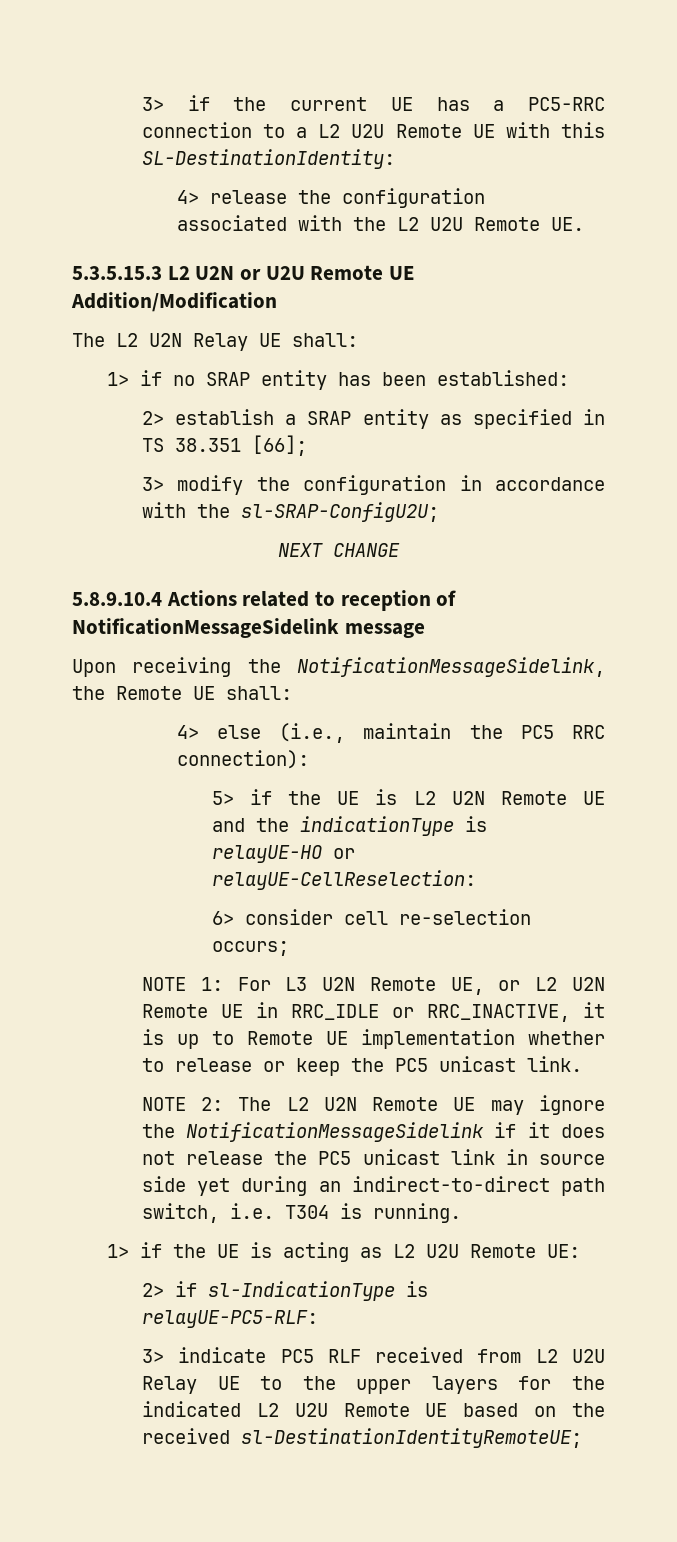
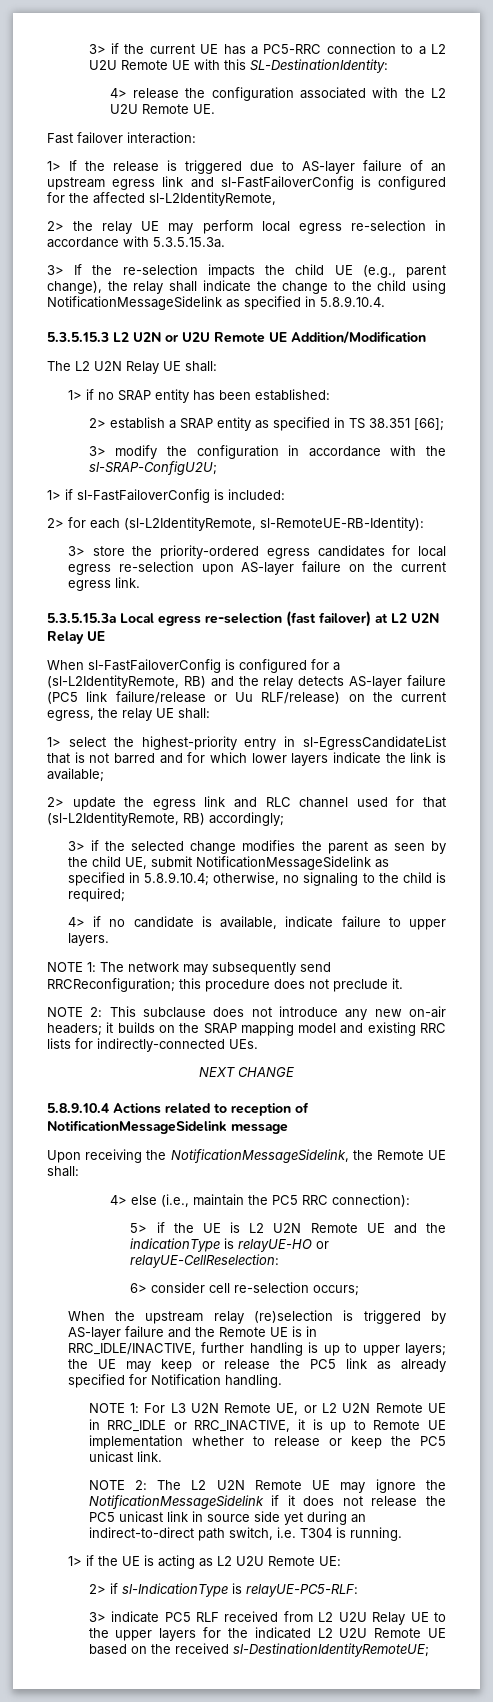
+ Fast failover interaction:
+ 1> If the release is triggered due to AS-layer failure of an upstream egress link and sl-FastFailoverConfig is configured for the affected sl-L2IdentityRemote,
+ 2> the relay UE may perform local egress re-selection in accordance with 5.3.5.15.3a.
+ 3> If the re-selection impacts the child UE (e.g., parent change), the relay shall indicate the change to the child using NotificationMessageSidelink as specified in 5.8.9.10.4.
+ 1> if sl-FastFailoverConfig is included:
+ 2> for each (sl-L2IdentityRemote, sl-RemoteUE-RB-Identity):
+ 3> store the priority-ordered egress candidates for local egress re-selection upon AS-layer failure on the current egress link.
+ 5.3.5.15.3a Local egress re-selection (fast failover) at L2 U2N Relay UE
+ When sl-FastFailoverConfig is configured for a (sl-L2IdentityRemote, RB) and the relay detects AS-layer failure (PC5 link failure/release or Uu RLF/release) on the current egress, the relay UE shall:
+ 1> select the highest-priority entry in sl-EgressCandidateList that is not barred and for which lower layers indicate the link is available;
+ 2> update the egress link and RLC channel used for that (sl-L2IdentityRemote, RB) accordingly;
+ 3> if the selected change modifies the parent as seen by the child UE, submit NotificationMessageSidelink as specified in 5.8.9.10.4; otherwise, no signaling to the child is required;
+ 4> if no candidate is available, indicate failure to upper layers.
+ NOTE 1: The network may subsequently send RRCReconfiguration; this procedure does not preclude it.
+ NOTE 2: This subclause does not introduce any new on-air headers; it builds on the SRAP mapping model and existing RRC lists for indirectly-connected UEs.
+ When the upstream relay (re)selection is triggered by AS-layer failure and the Remote UE is in RRC_IDLE/INACTIVE, further handling is up to upper layers; the UE may keep or release the PC5 link as already specified for Notification handling.

